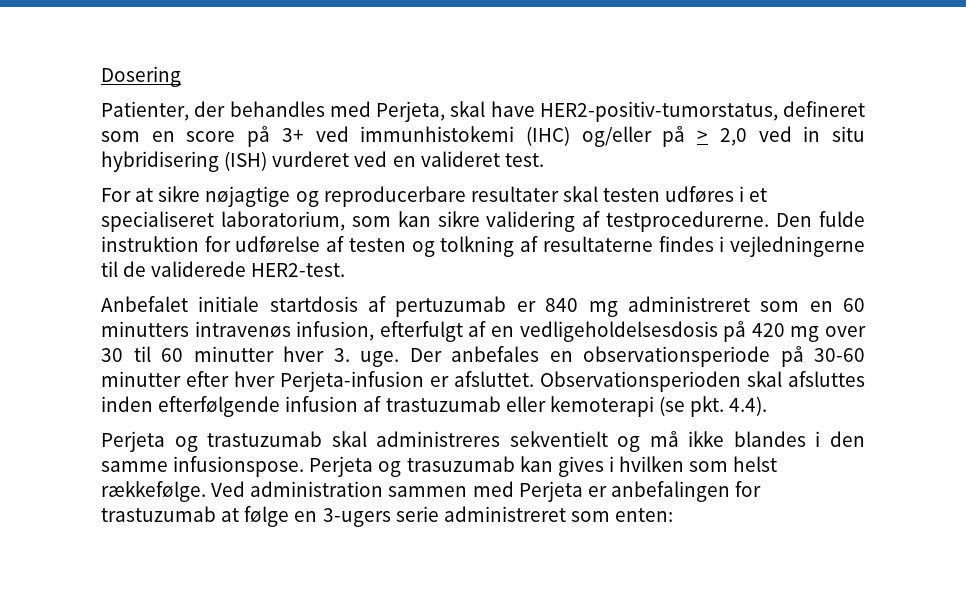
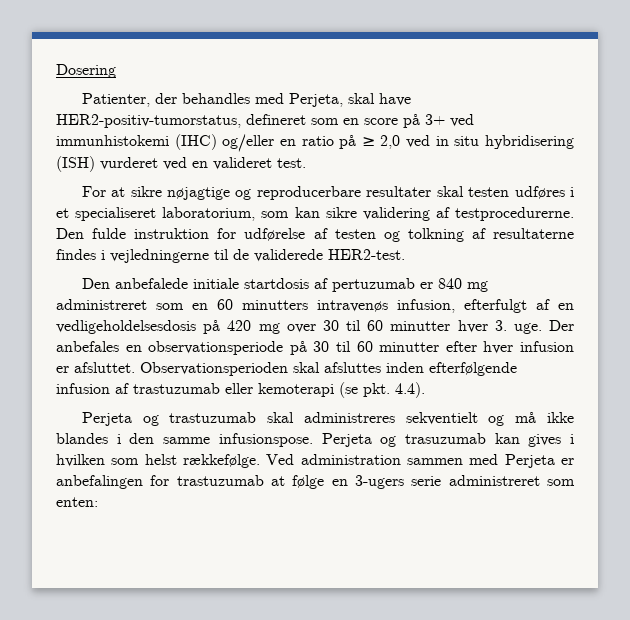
- Patienter, der behandles med Perjeta, skal have HER2-positiv-tumorstatus, defineret som en score på 3+ ved immunhistokemi (IHC) og/eller på > 2,0 ved in situ hybridisering (ISH) vurderet ved en valideret test.
+ Patienter, der behandles med Perjeta, skal have HER2-positiv-tumorstatus, defineret som en score på 3+ ved immunhistokemi (IHC) og/eller en ratio på ≥ 2,0 ved in situ hybridisering (ISH) vurderet ved en valideret test.
- Anbefalet initiale startdosis af pertuzumab er 840 mg administreret som en 60 minutters intravenøs infusion, efterfulgt af en vedligeholdelsesdosis på 420 mg over 30 til 60 minutter hver 3. uge.
+ Den anbefalede initiale startdosis af pertuzumab er 840 mg administreret som en 60 minutters intravenøs infusion, efterfulgt af en vedligeholdelsesdosis på 420 mg over 30 til 60 minutter hver 3. uge.
- Der anbefales en observationsperiode på 30-60 minutter efter hver Perjeta-infusion er afsluttet.
+ Der anbefales en observationsperiode på 30 til 60 minutter efter hver infusion er afsluttet.

